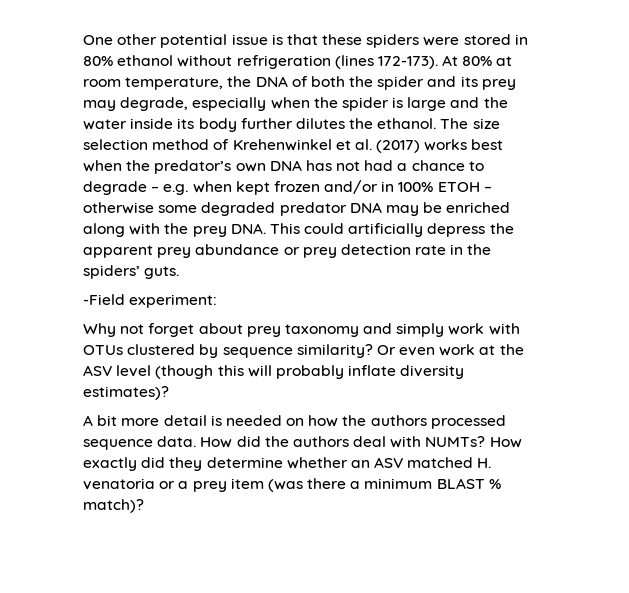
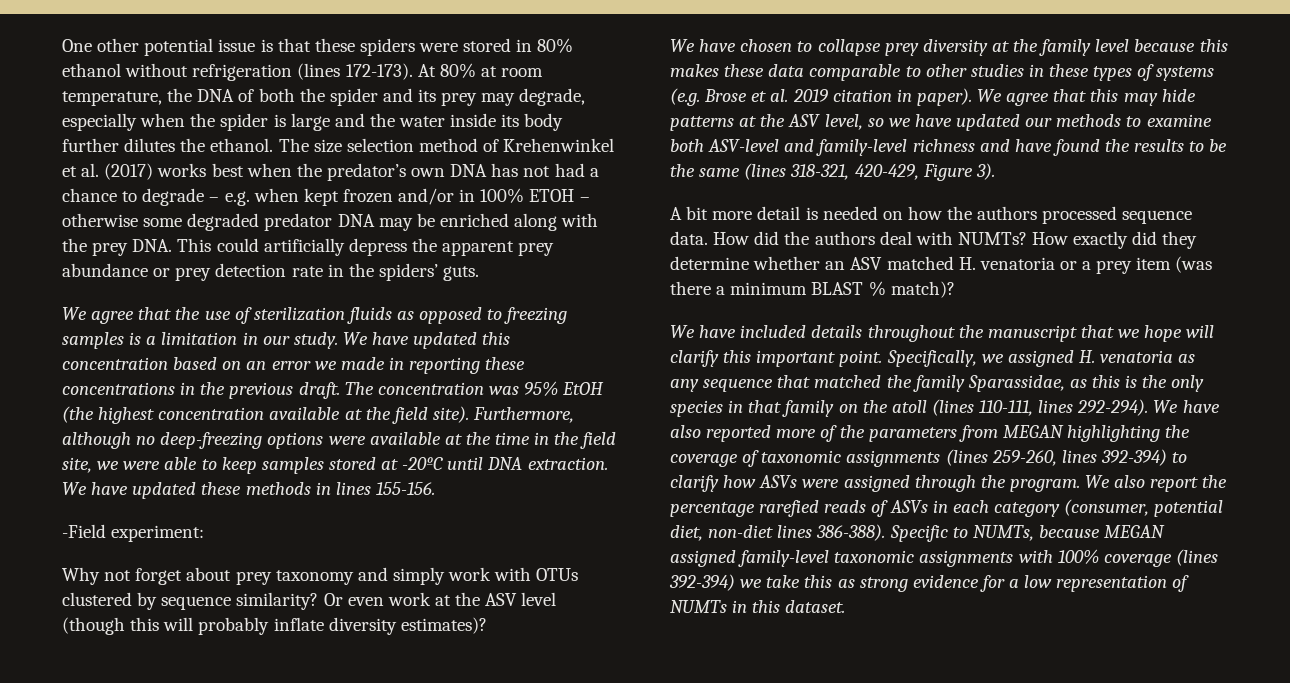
+ We agree that the use of sterilization fluids as opposed to freezing samples is a limitation in our study. We have updated this concentration based on an error we made in reporting these concentrations in the previous draft. The concentration was 95% EtOH (the highest concentration available at the field site). Furthermore, although no deep-freezing options were available at the time in the field site, we were able to keep samples stored at -20ºC until DNA extraction. We have updated these methods in lines 155-156.
+ We have chosen to collapse prey diversity at the family level because this makes these data comparable to other studies in these types of systems (e.g. Brose et al. 2019 citation in paper). We agree that this may hide patterns at the ASV level, so we have updated our methods to examine both ASV-level and family-level richness and have found the results to be the same (lines 318-321, 420-429, Figure 3).
+ We have included details throughout the manuscript that we hope will clarify this important point. Specifically, we assigned H. venatoria as any sequence that matched the family Sparassidae, as this is the only species in that family on the atoll (lines 110-111, lines 292-294). We have also reported more of the parameters from MEGAN highlighting the coverage of taxonomic assignments (lines 259-260, lines 392-394) to clarify how ASVs were assigned through the program. We also report the percentage rarefied reads of ASVs in each category (consumer, potential diet, non-diet lines 386-388). Specific to NUMTs, because MEGAN assigned family-level taxonomic assignments with 100% coverage (lines 392-394) we take this as strong evidence for a low representation of NUMTs in this dataset.

